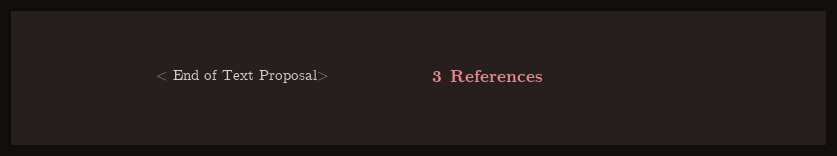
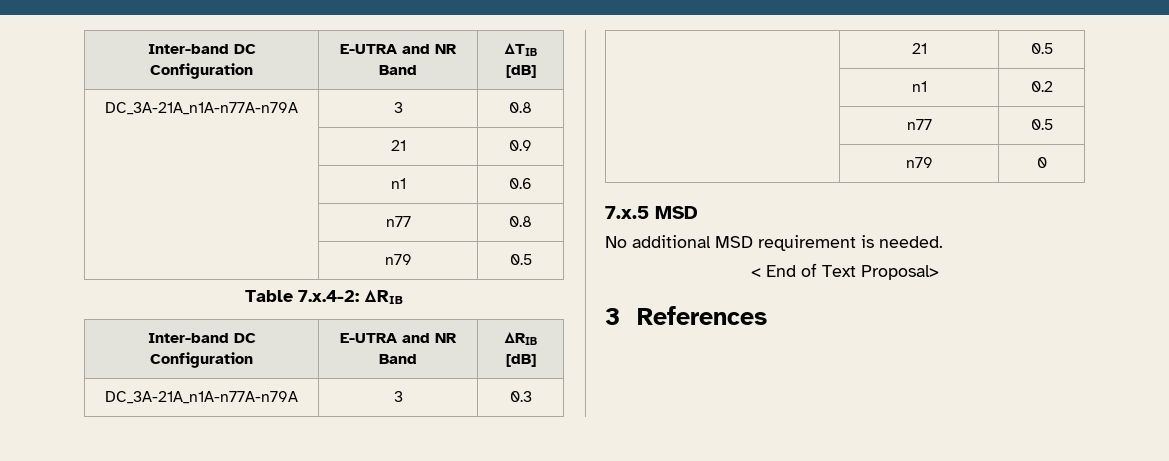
+ Inter-band DC Configuration | E-UTRA and NR Band | ΔTIB [dB]
+ DC_3A-21A_n1A-n77A-n79A | 3 | 0.8
+ | 21 | 0.9
+ | n1 | 0.6
+ | n77 | 0.8
+ | n79 | 0.5
+ Table 7.x.4-2: ΔRIB
+ Inter-band DC Configuration | E-UTRA and NR Band | ΔRIB [dB]
+ DC_3A-21A_n1A-n77A-n79A | 3 | 0.3
+ | 21 | 0.5
+ | n1 | 0.2
+ | n77 | 0.5
+ | n79 | 0
+ 7.x.5 MSD
+ No additional MSD requirement is needed.

